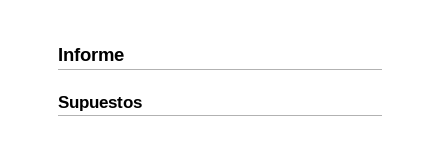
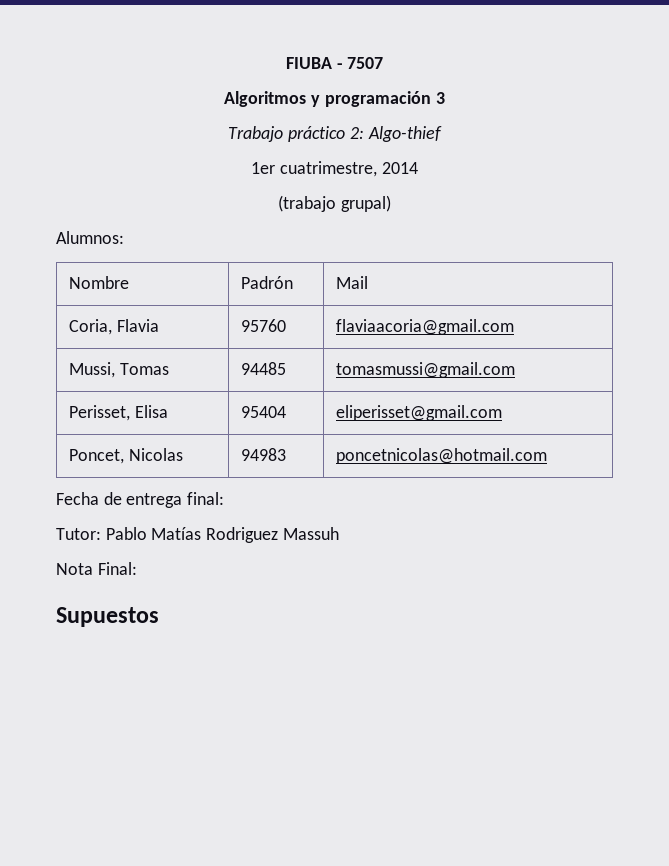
- Informe
+ FIUBA - 7507
+ Algoritmos y programación 3
+ Trabajo práctico 2: Algo-thief
+ 1er cuatrimestre, 2014
+ (trabajo grupal)
+ Alumnos:
+ Nombre | Padrón | Mail
+ Coria, Flavia | 95760 | flaviaacoria@gmail.com
+ Mussi, Tomas | 94485 | tomasmussi@gmail.com
+ Perisset, Elisa | 95404 | eliperisset@gmail.com
+ Poncet, Nicolas | 94983 | poncetnicolas@hotmail.com
+ Fecha de entrega final:
+ Tutor: Pablo Matías Rodriguez Massuh
+ Nota Final:

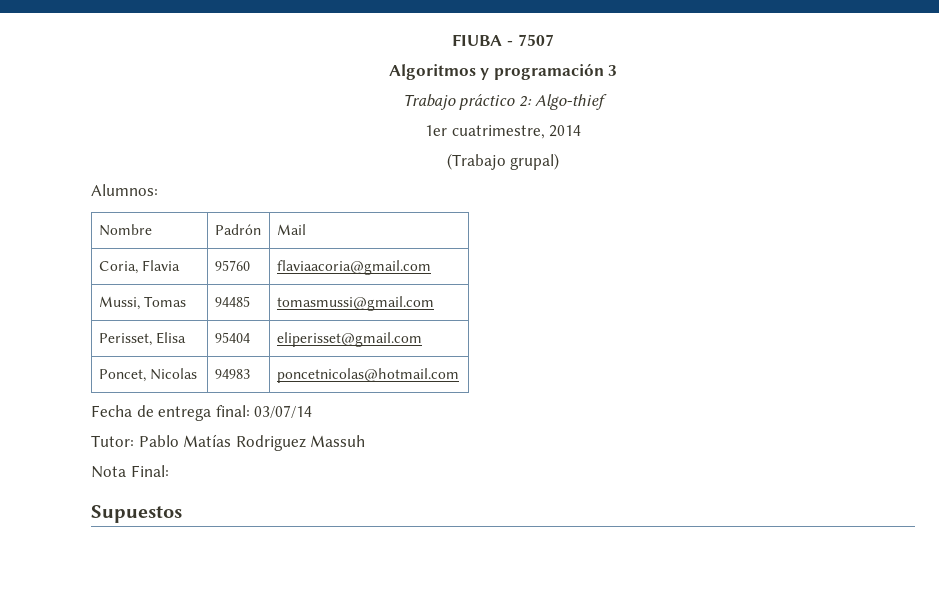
- (trabajo grupal)
+ (Trabajo grupal)
- Fecha de entrega final:
+ Fecha de entrega final: 03/07/14

